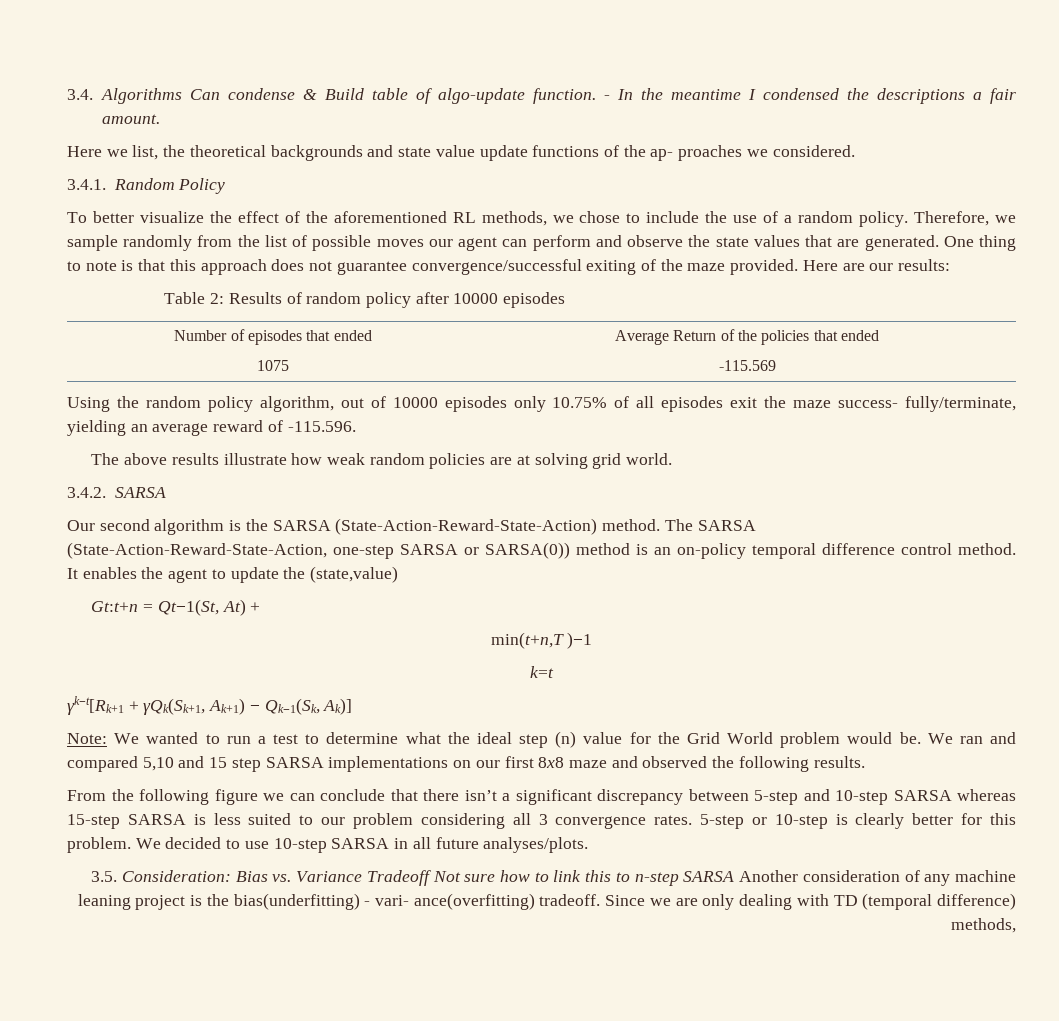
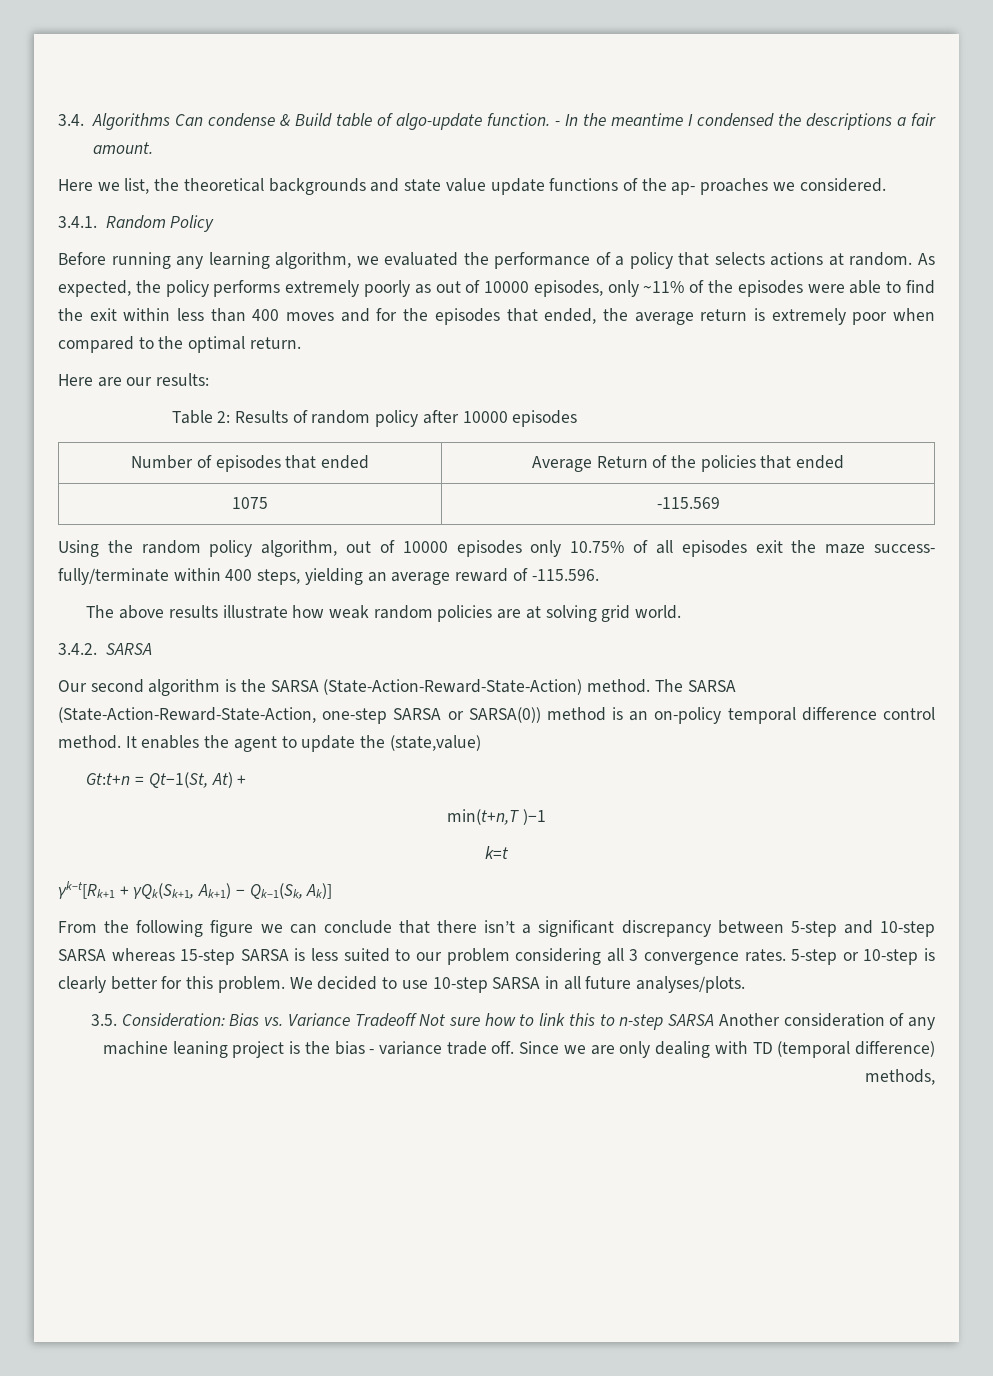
- To better visualize the effect of the aforementioned RL methods, we chose to include the use of a random policy. Therefore, we sample randomly from the list of possible moves our agent can perform and observe the state values that are generated. One thing to note is that this approach does not guarantee convergence/successful exiting of the maze provided. Here are our results:
+ Before running any learning algorithm, we evaluated the performance of a policy that selects actions at random. As expected, the policy performs extremely poorly as out of 10000 episodes, only ~11% of the episodes were able to find the exit within less than 400 moves and for the episodes that ended, the average return is extremely poor when compared to the optimal return.
+ Here are our results:
- Using the random policy algorithm, out of 10000 episodes only 10.75% of all episodes exit the maze success- fully/terminate, yielding an average reward of -115.596.
+ Using the random policy algorithm, out of 10000 episodes only 10.75% of all episodes exit the maze success- fully/terminate within 400 steps, yielding an average reward of -115.596.
- Note: We wanted to run a test to determine what the ideal step (n) value for the Grid World problem would be. We ran and compared 5,10 and 15 step SARSA implementations on our first 8x8 maze and observed the following results.
- 3.5. Consideration: Bias vs. Variance Tradeoff Not sure how to link this to n-step SARSA Another consideration of any machine leaning project is the bias(underfitting) - vari- ance(overfitting) tradeoff.
+ 3.5. Consideration: Bias vs. Variance Tradeoff Not sure how to link this to n-step SARSA Another consideration of any machine leaning project is the bias - variance trade off.

